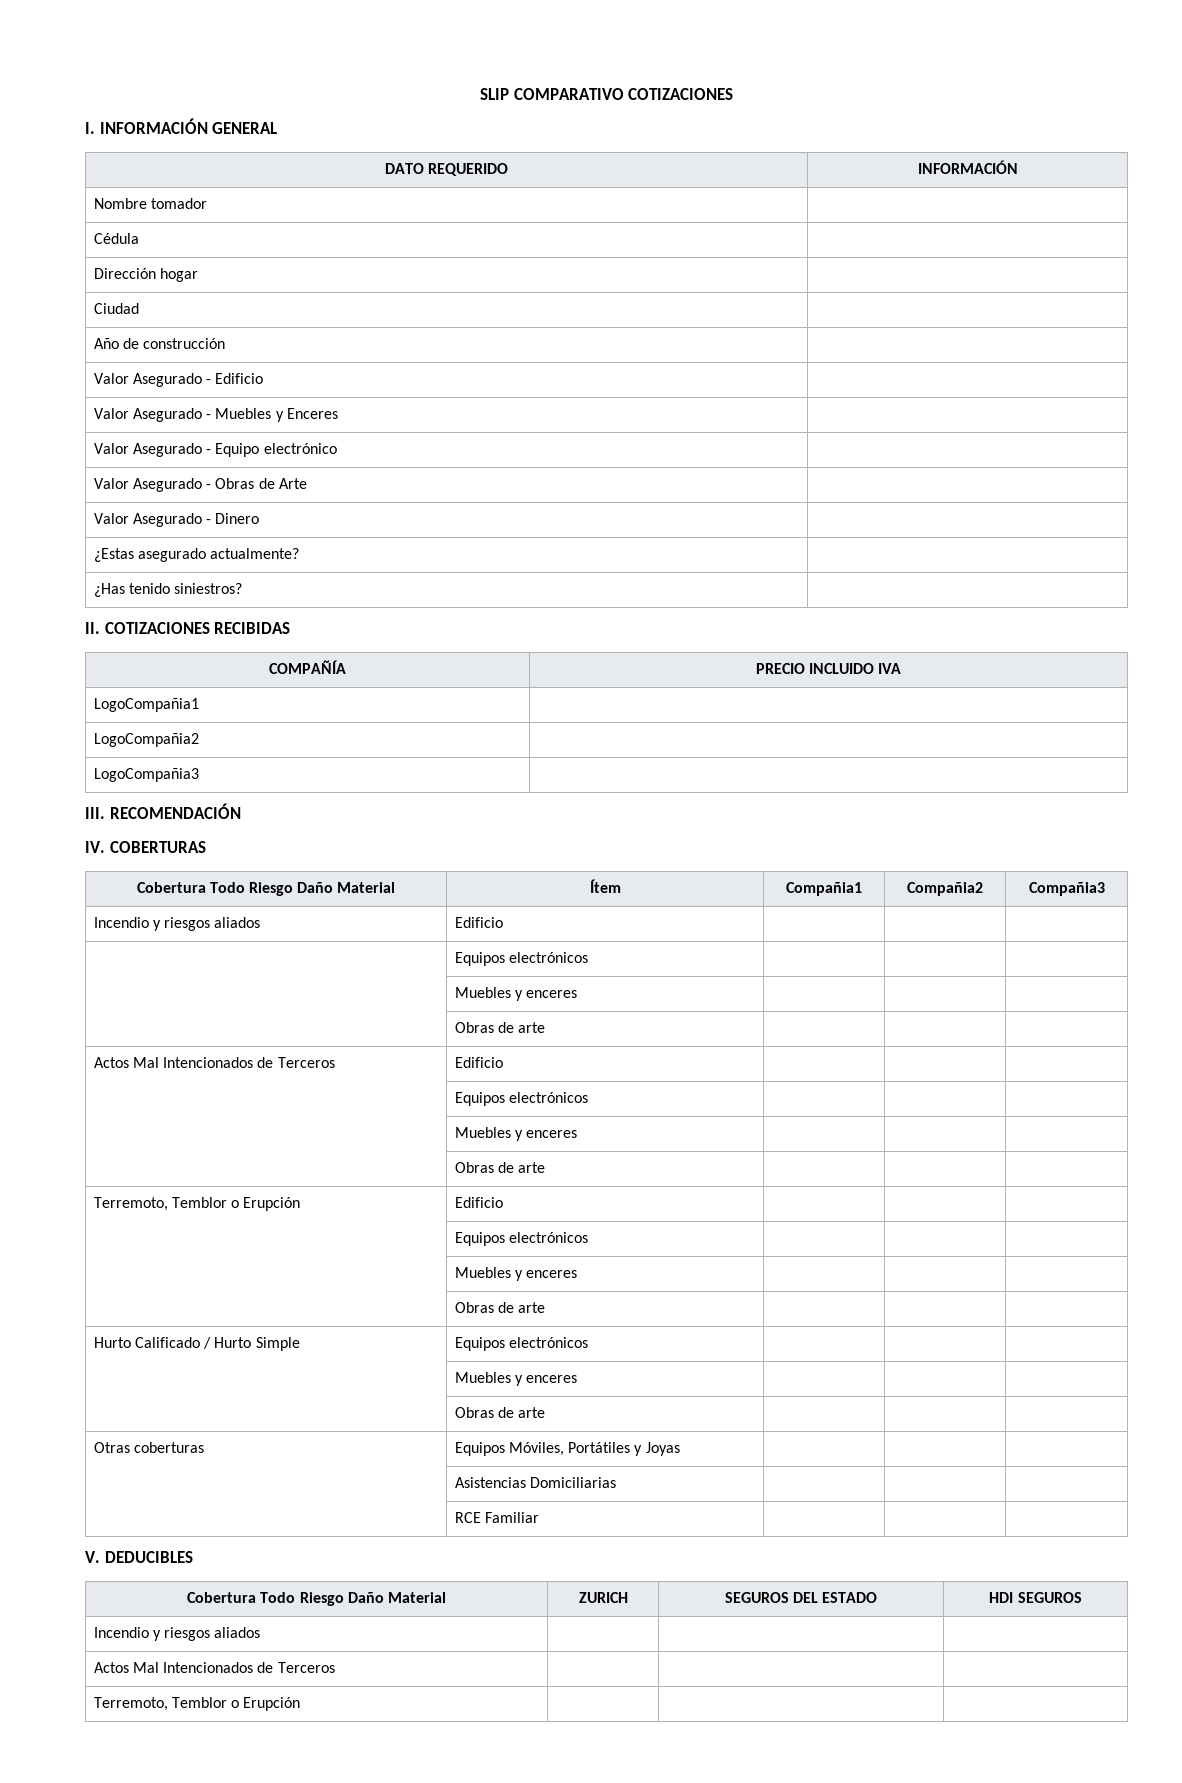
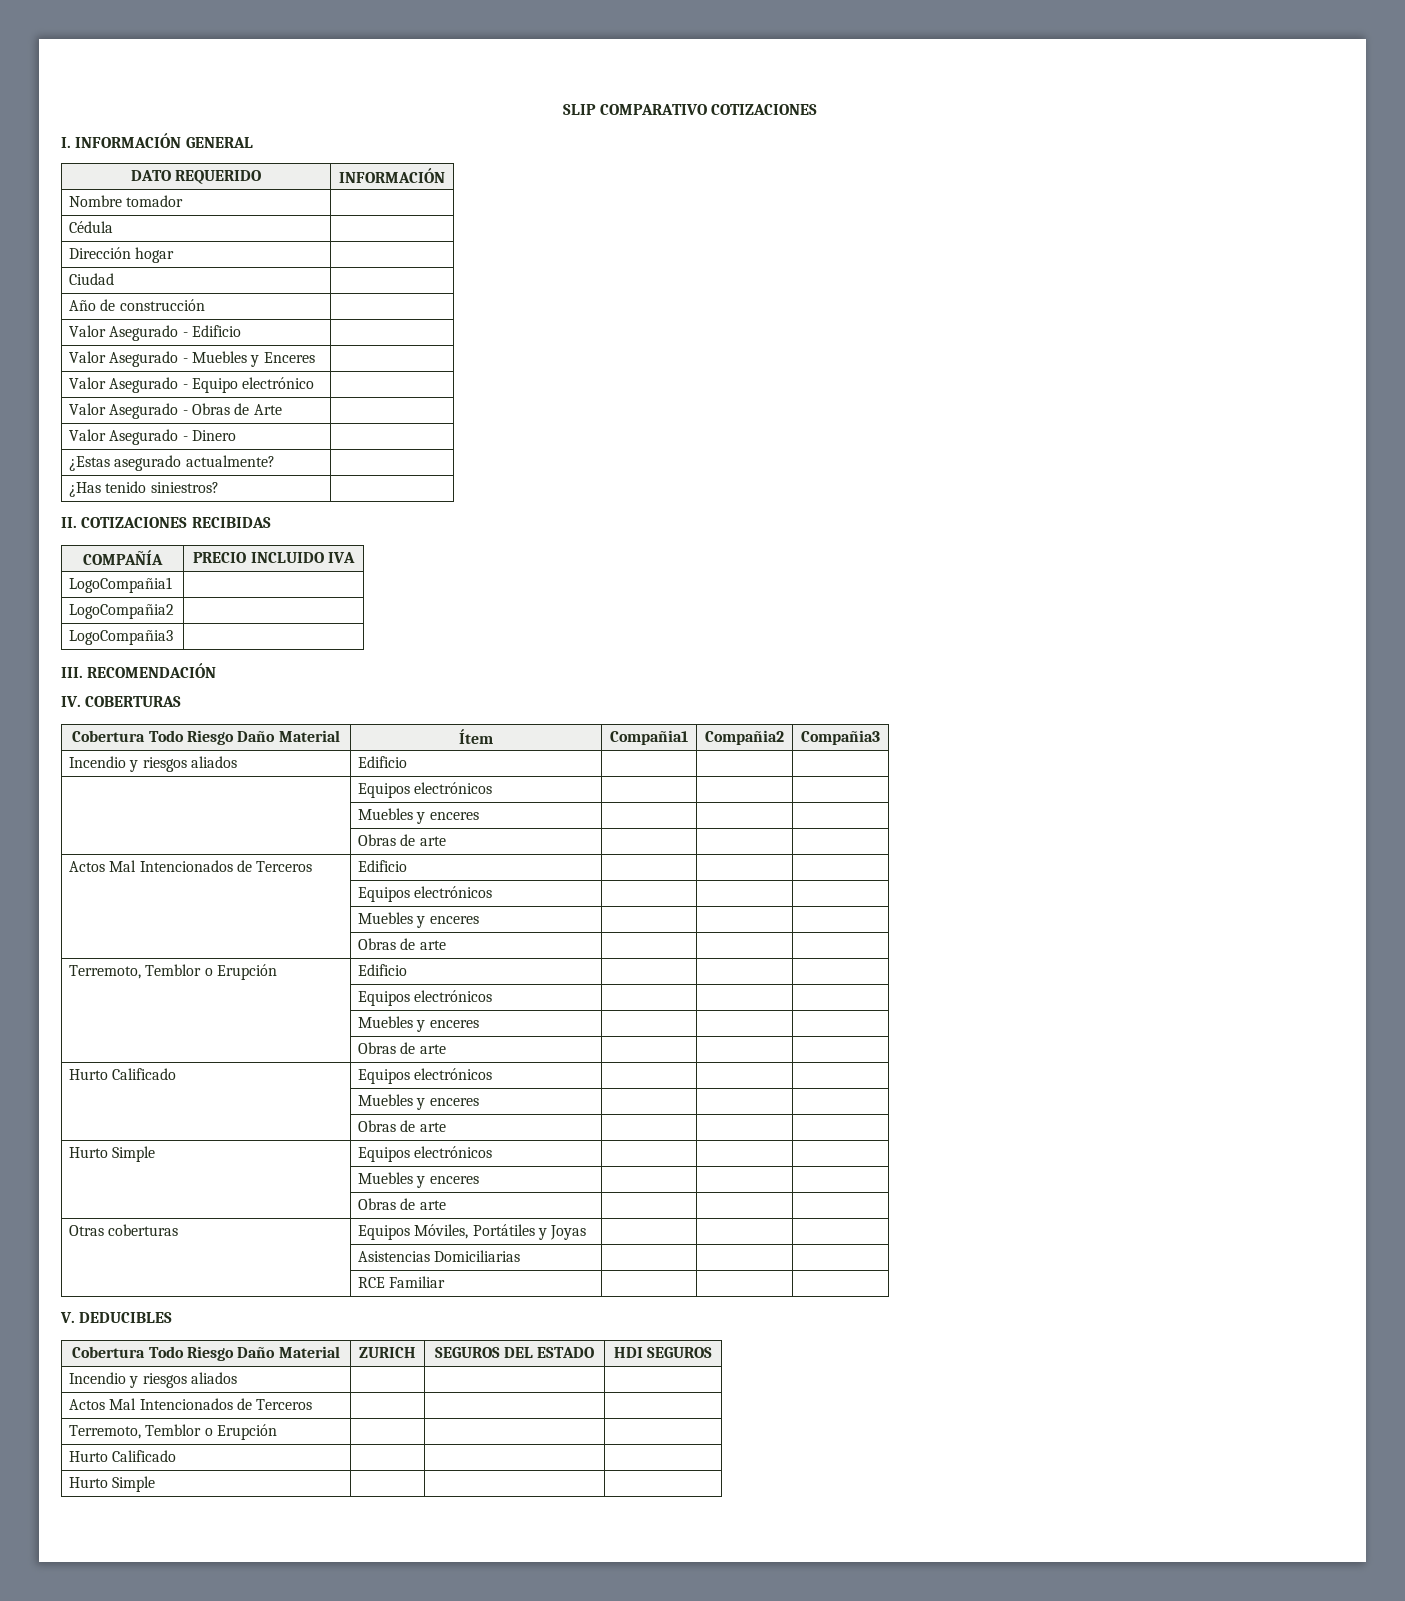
- Hurto Calificado / Hurto Simple | Equipos electrónicos | | |
+ Hurto Calificado | Equipos electrónicos | | |
+ | Muebles y enceres | | |
+ | Obras de arte | | |
+ Hurto Simple | Equipos electrónicos | | |
+ Hurto Calificado | | |
+ Hurto Simple | | |

